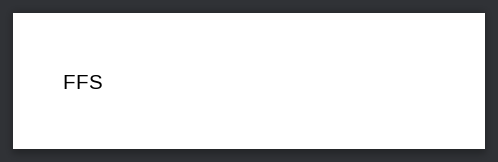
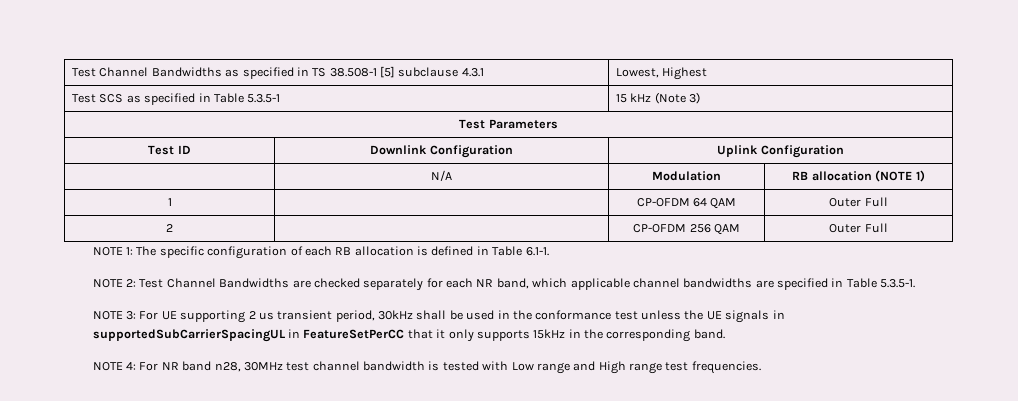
- FFS
+ Test Channel Bandwidths as specified in TS 38.508-1 [5] subclause 4.3.1 | Lowest, Highest
+ Test SCS as specified in Table 5.3.5-1 | 15 kHz (Note 3)
+ Test Parameters
+ Test ID | Downlink Configuration | Uplink Configuration
+ | N/A | Modulation | RB allocation (NOTE 1)
+ 1 | | CP-OFDM 64 QAM | Outer Full
+ 2 | | CP-OFDM 256 QAM | Outer Full
+ NOTE 1: The specific configuration of each RB allocation is defined in Table 6.1-1.
+ NOTE 2: Test Channel Bandwidths are checked separately for each NR band, which applicable channel bandwidths are specified in Table 5.3.5-1.
+ NOTE 3: For UE supporting 2 us transient period, 30kHz shall be used in the conformance test unless the UE signals in supportedSubCarrierSpacingUL in FeatureSetPerCC that it only supports 15kHz in the corresponding band.
+ NOTE 4: For NR band n28, 30MHz test channel bandwidth is tested with Low range and High range test frequencies.

